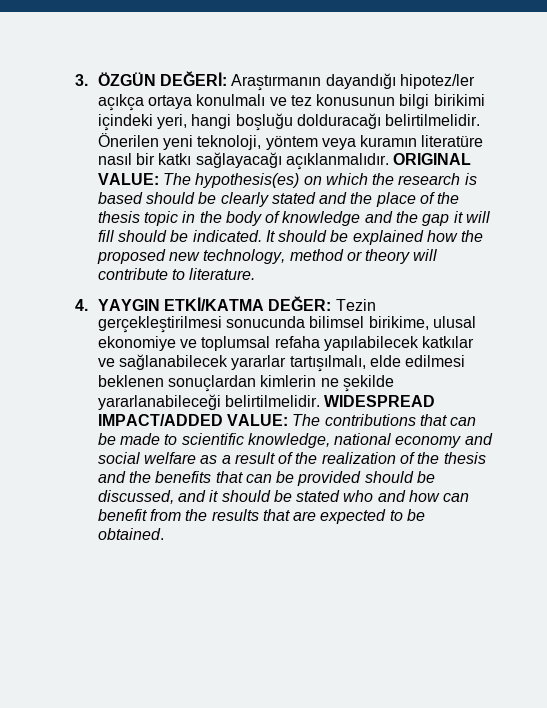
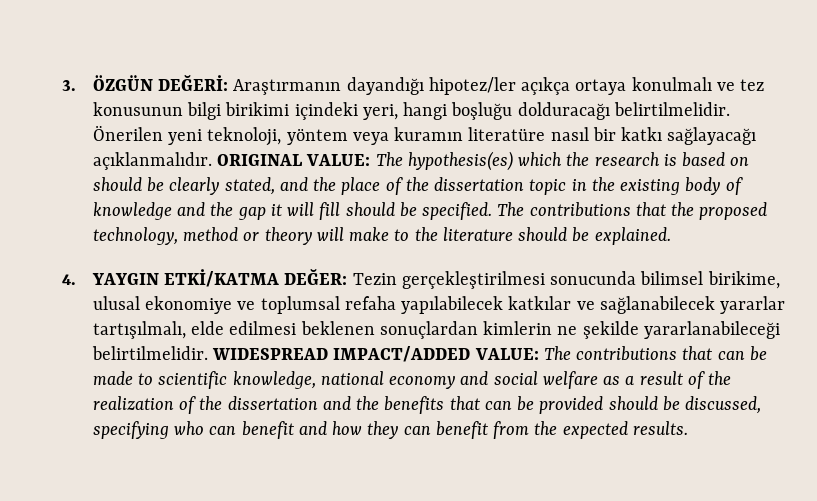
- ORIGINAL VALUE: The hypothesis(es) on which the research is based should be clearly stated and the place of the thesis topic in the body of knowledge and the gap it will fill should be indicated. It should be explained how the proposed new technology, method or theory will contribute to literature.
+ ORIGINAL VALUE: The hypothesis(es) which the research is based on should be clearly stated, and the place of the dissertation topic in the existing body of knowledge and the gap it will fill should be specified. The contributions that the proposed technology, method or theory will make to the literature should be explained.
- WIDESPREAD IMPACT/ADDED VALUE: The contributions that can be made to scientific knowledge, national economy and social welfare as a result of the realization of the thesis and the benefits that can be provided should be discussed, and it should be stated who and how can benefit from the results that are expected to be obtained.
+ WIDESPREAD IMPACT/ADDED VALUE: The contributions that can be made to scientific knowledge, national economy and social welfare as a result of the realization of the dissertation and the benefits that can be provided should be discussed, specifying who can benefit and how they can benefit from the expected results.

